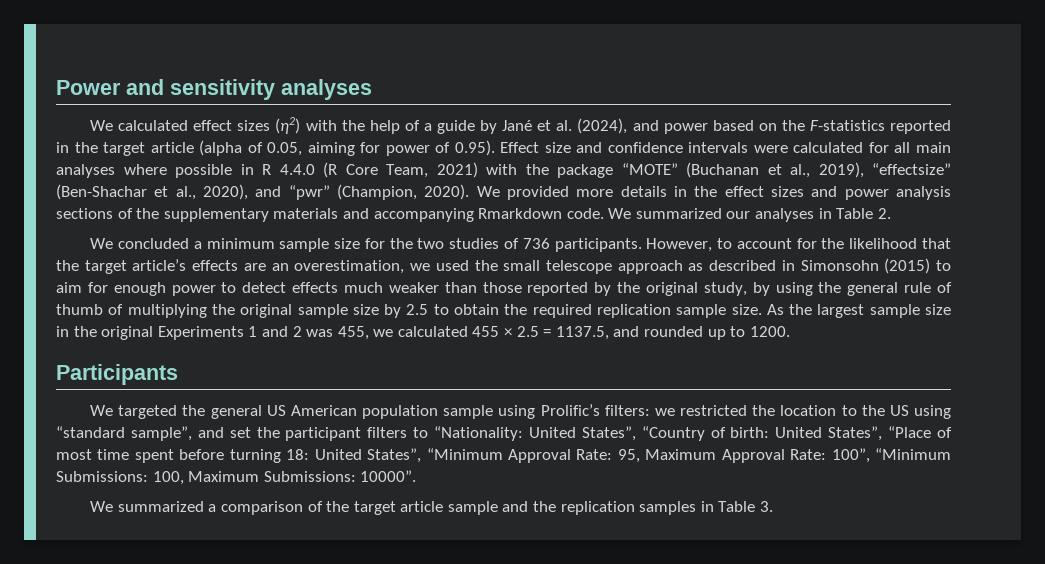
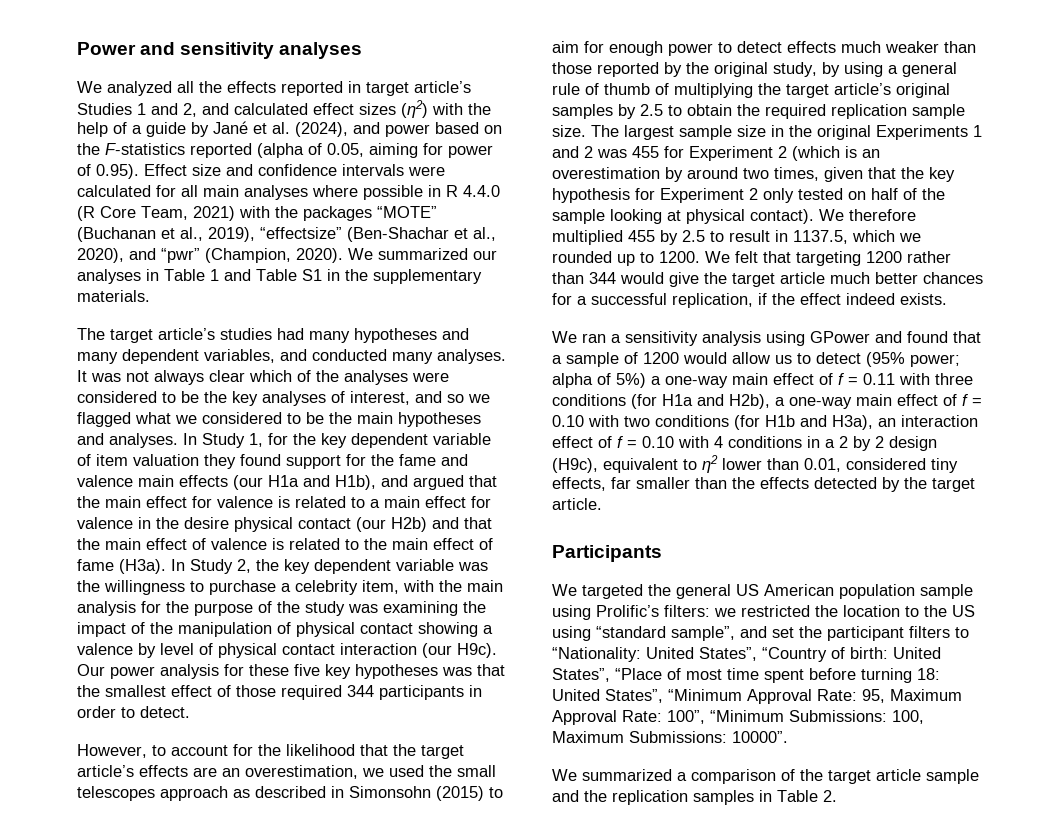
- We calculated effect sizes (η2) with the help of a guide by Jané et al. (2024), and power based on the F-statistics reported in the target article (alpha of 0.05, aiming for power of 0.95). Effect size and confidence intervals were calculated for all main analyses where possible in R 4.4.0 (R Core Team, 2021) with the package “MOTE” (Buchanan et al., 2019), “effectsize” (Ben-Shachar et al., 2020), and “pwr” (Champion, 2020).
+ We analyzed all the effects reported in target article’s Studies 1 and 2, and calculated effect sizes (η2) with the help of a guide by Jané et al. (2024), and power based on the F-statistics reported (alpha of 0.05, aiming for power of 0.95). Effect size and confidence intervals were calculated for all main analyses where possible in R 4.4.0 (R Core Team, 2021) with the packages “MOTE” (Buchanan et al., 2019), “effectsize” (Ben-Shachar et al., 2020), and “pwr” (Champion, 2020).
- We provided more details in the effect sizes and power analysis sections of the supplementary materials and accompanying Rmarkdown code. We summarized our analyses in Table 2.
- We concluded a minimum sample size for the two studies of 736 participants. However, to account for the likelihood that the target article’s effects are an overestimation, we used the small telescope approach as described in Simonsohn (2015) to aim for enough power to detect effects much weaker than those reported by the original study, by using the general rule of thumb of multiplying the original sample size by 2.5 to obtain the required replication sample size.
+ We summarized our analyses in Table 1 and Table S1 in the supplementary materials.
+ The target article’s studies had many hypotheses and many dependent variables, and conducted many analyses. It was not always clear which of the analyses were considered to be the key analyses of interest, and so we flagged what we considered to be the main hypotheses and analyses. In Study 1, for the key dependent variable of item valuation they found support for the fame and valence main effects (our H1a and H1b), and argued that the main effect for valence is related to a main effect for valence in the desire physical contact (our H2b) and that the main effect of valence is related to the main effect of fame (H3a). In Study 2, the key dependent variable was the willingness to purchase a celebrity item, with the main analysis for the purpose of the study was examining the impact of the manipulation of physical contact showing a valence by level of physical contact interaction (our H9c). Our power analysis for these five key hypotheses was that the smallest effect of those required 344 participants in order to detect.
+ However, to account for the likelihood that the target article’s effects are an overestimation, we used the small telescopes approach as described in Simonsohn (2015) to aim for enough power to detect effects much weaker than those reported by the original study, by using a general rule of thumb of multiplying the target article’s original samples by 2.5 to obtain the required replication sample size.
- As the largest sample size in the original Experiments 1 and 2 was 455, we calculated 455 × 2.5 = 1137.5, and rounded up to 1200.
+ The largest sample size in the original Experiments 1 and 2 was 455 for Experiment 2 (which is an overestimation by around two times, given that the key hypothesis for Experiment 2 only tested on half of the sample looking at physical contact). We therefore multiplied 455 by 2.5 to result in 1137.5, which we rounded up to 1200. We felt that targeting 1200 rather than 344 would give the target article much better chances for a successful replication, if the effect indeed exists.
+ We ran a sensitivity analysis using GPower and found that a sample of 1200 would allow us to detect (95% power; alpha of 5%) a one-way main effect of f = 0.11 with three conditions (for H1a and H2b), a one-way main effect of f = 0.10 with two conditions (for H1b and H3a), an interaction effect of f = 0.10 with 4 conditions in a 2 by 2 design (H9c), equivalent to η2 lower than 0.01, considered tiny effects, far smaller than the effects detected by the target article.
- We summarized a comparison of the target article sample and the replication samples in Table 3.
+ We summarized a comparison of the target article sample and the replication samples in Table 2.

